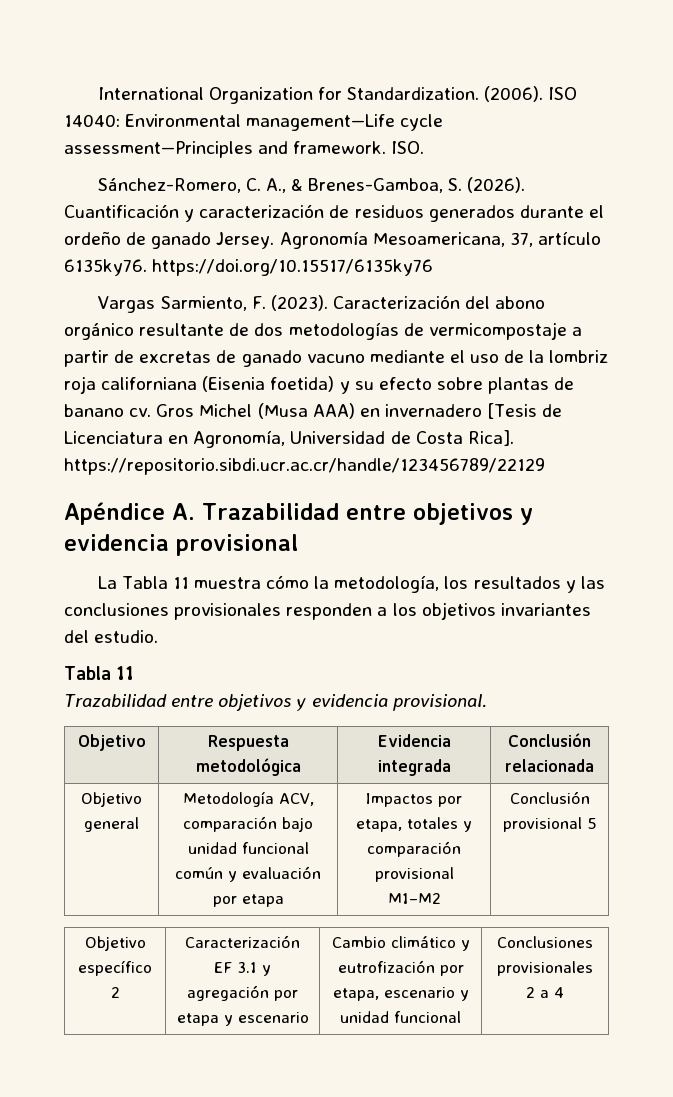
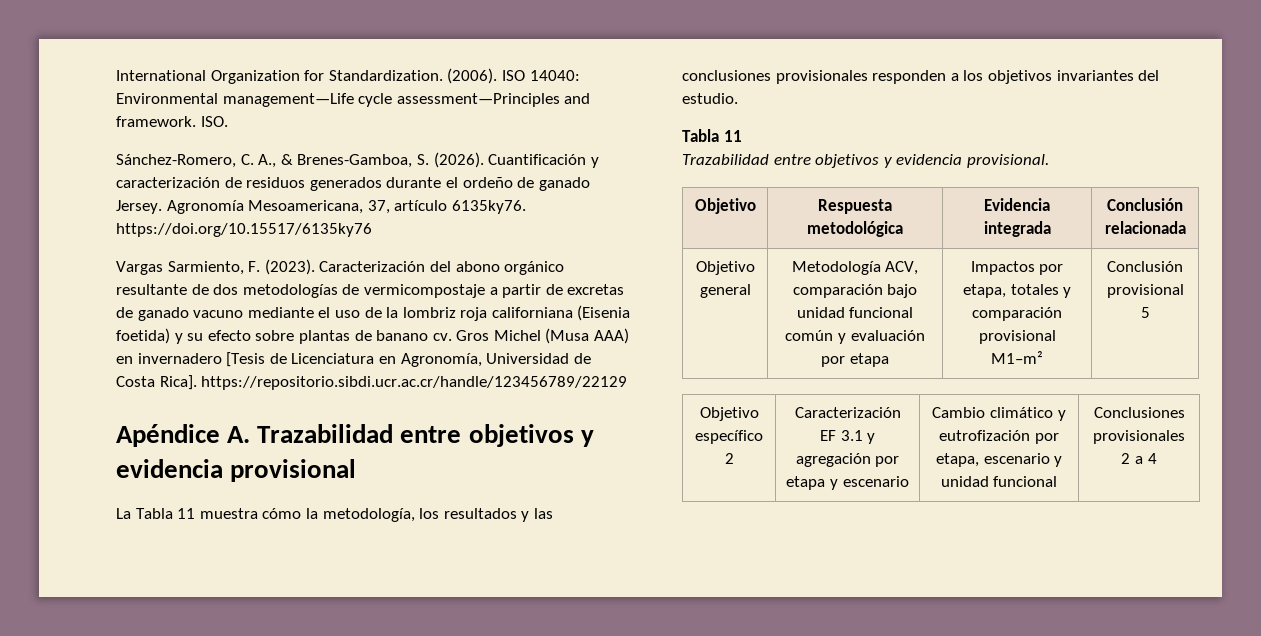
- Objetivo general | Metodología ACV, comparación bajo unidad funcional común y evaluación por etapa | Impactos por etapa, totales y comparación provisional M1–M2 | Conclusión provisional 5
+ Objetivo general | Metodología ACV, comparación bajo unidad funcional común y evaluación por etapa | Impactos por etapa, totales y comparación provisional M1–m² | Conclusión provisional 5

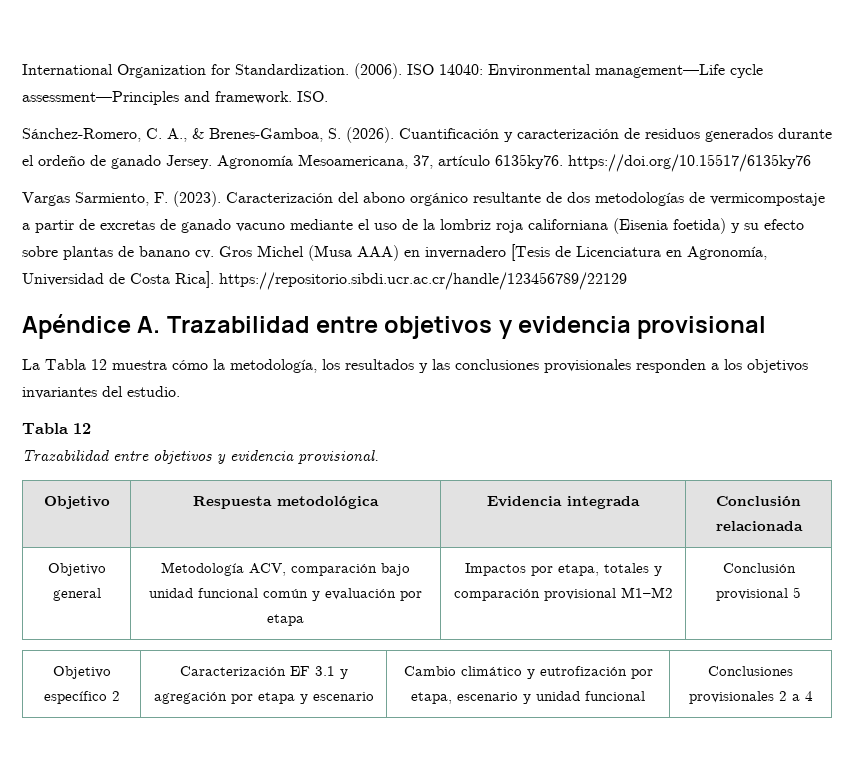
- La Tabla 11 muestra cómo la metodología, los resultados y las conclusiones provisionales responden a los objetivos invariantes del estudio.
- Tabla 11
+ La Tabla 12 muestra cómo la metodología, los resultados y las conclusiones provisionales responden a los objetivos invariantes del estudio.
+ Tabla 12
- Objetivo general | Metodología ACV, comparación bajo unidad funcional común y evaluación por etapa | Impactos por etapa, totales y comparación provisional M1–m² | Conclusión provisional 5
+ Objetivo general | Metodología ACV, comparación bajo unidad funcional común y evaluación por etapa | Impactos por etapa, totales y comparación provisional M1–M2 | Conclusión provisional 5

